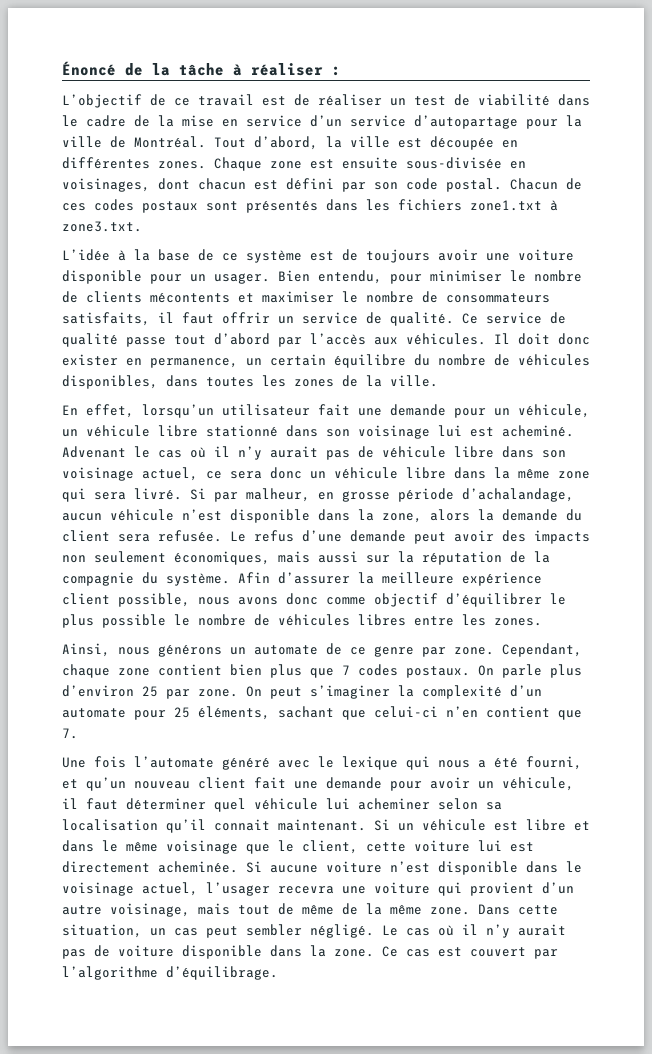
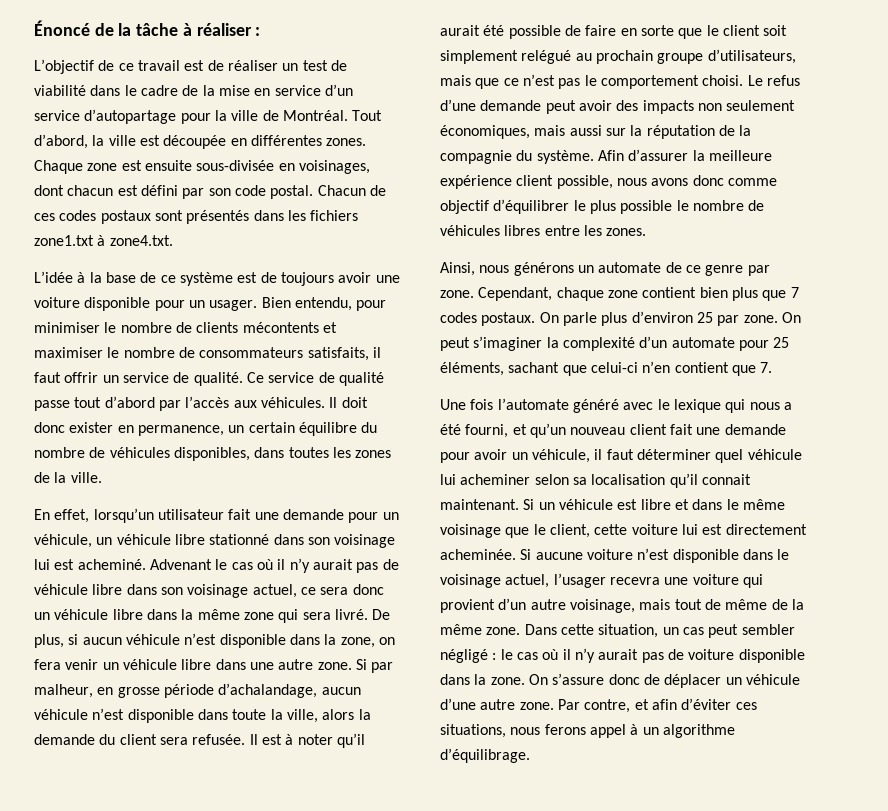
- Chacun de ces codes postaux sont présentés dans les fichiers zone1.txt à zone3.txt.
+ Chacun de ces codes postaux sont présentés dans les fichiers zone1.txt à zone4.txt.
+ De plus, si aucun véhicule n’est disponible dans la zone, on fera venir un véhicule libre dans une autre zone.
- Si par malheur, en grosse période d’achalandage, aucun véhicule n’est disponible dans la zone, alors la demande du client sera refusée.
+ Si par malheur, en grosse période d’achalandage, aucun véhicule n’est disponible dans toute la ville, alors la demande du client sera refusée.
+ Il est à noter qu’il aurait été possible de faire en sorte que le client soit simplement relégué au prochain groupe d’utilisateurs, mais que ce n’est pas le comportement choisi.
- Dans cette situation, un cas peut sembler négligé. Le cas où il n’y aurait pas de voiture disponible dans la zone.
+ Dans cette situation, un cas peut sembler négligé : le cas où il n’y aurait pas de voiture disponible dans la zone.
- Ce cas est couvert par l’algorithme d’équilibrage.
+ On s’assure donc de déplacer un véhicule d’une autre zone. Par contre, et afin d’éviter ces situations, nous ferons appel à un algorithme d’équilibrage.

